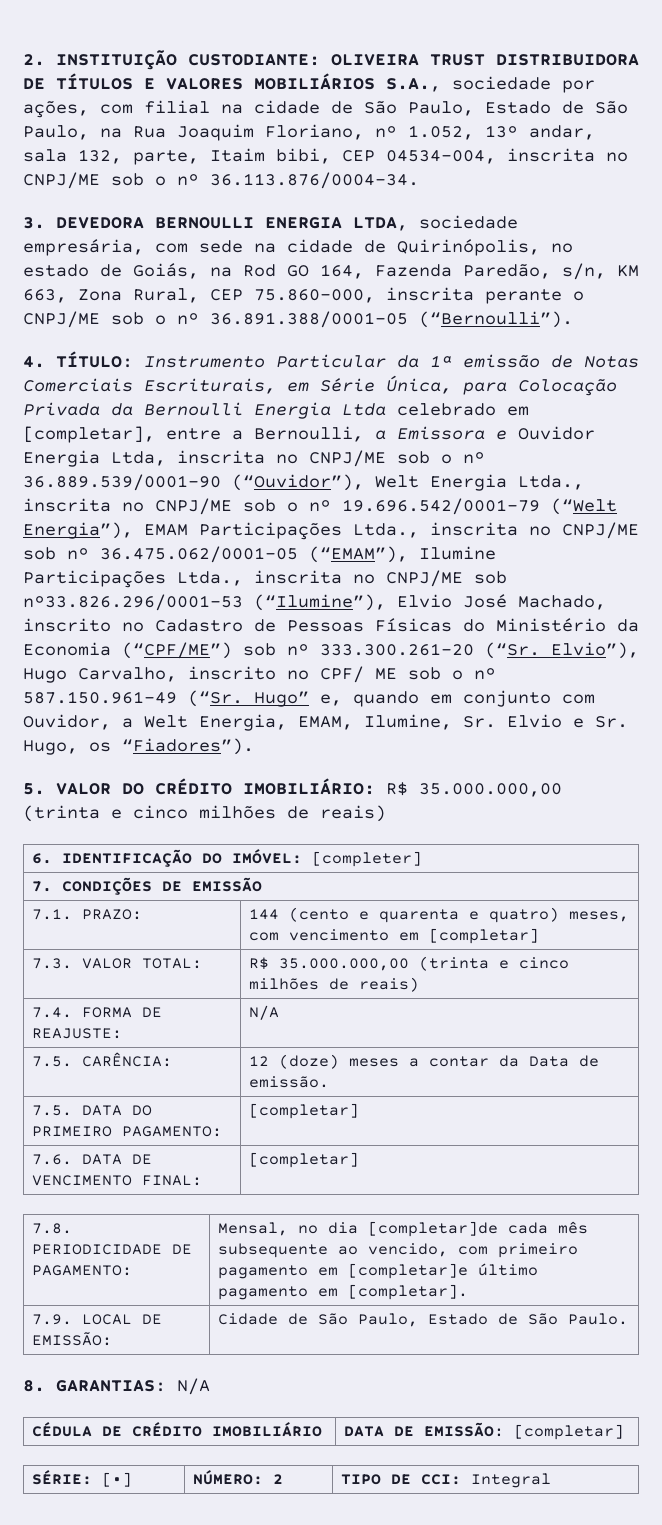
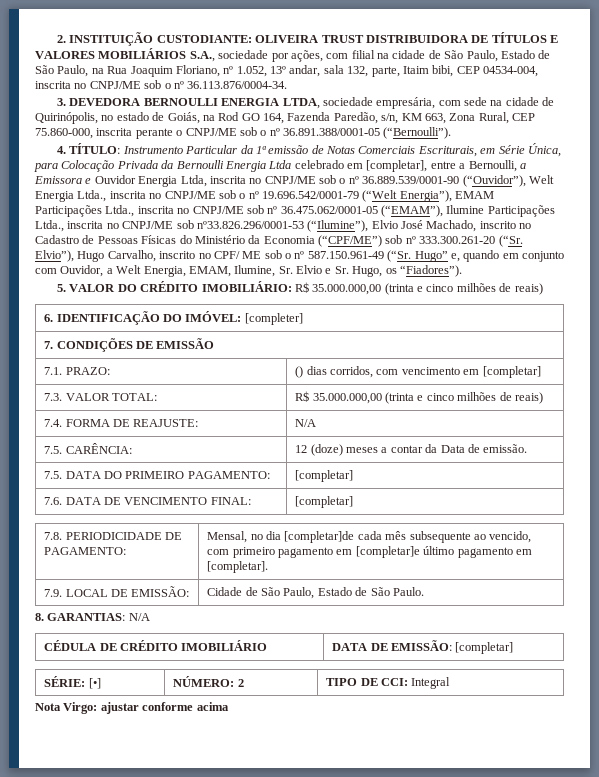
- 7.1. PRAZO: | 144 (cento e quarenta e quatro) meses, com vencimento em [completar]
+ 7.1. PRAZO: | () dias corridos, com vencimento em [completar]
+ Nota Virgo: ajustar conforme acima

